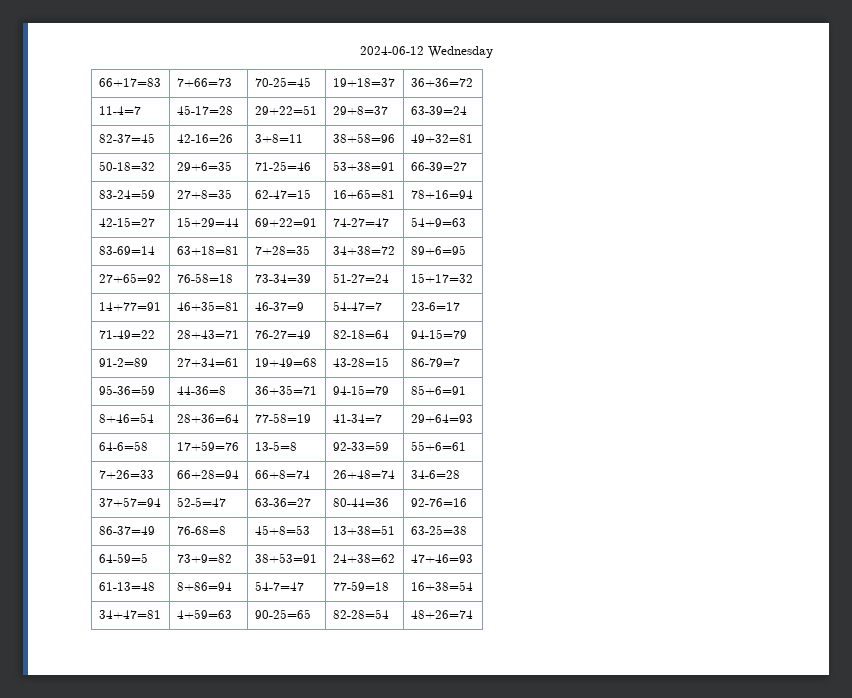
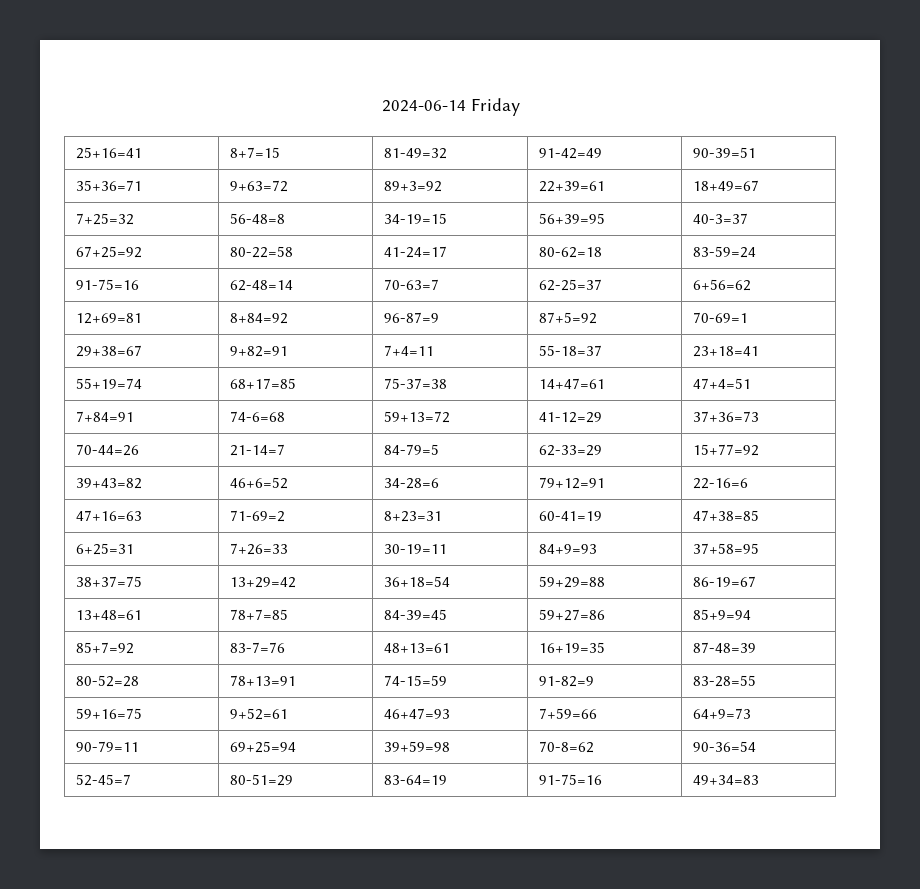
- 2024-06-12 Wednesday
- 66+17=83 | 7+66=73 | 70-25=45 | 19+18=37 | 36+36=72
- 11-4=7 | 45-17=28 | 29+22=51 | 29+8=37 | 63-39=24
- 82-37=45 | 42-16=26 | 3+8=11 | 38+58=96 | 49+32=81
- 50-18=32 | 29+6=35 | 71-25=46 | 53+38=91 | 66-39=27
- 83-24=59 | 27+8=35 | 62-47=15 | 16+65=81 | 78+16=94
- 42-15=27 | 15+29=44 | 69+22=91 | 74-27=47 | 54+9=63
- 83-69=14 | 63+18=81 | 7+28=35 | 34+38=72 | 89+6=95
- 27+65=92 | 76-58=18 | 73-34=39 | 51-27=24 | 15+17=32
- 14+77=91 | 46+35=81 | 46-37=9 | 54-47=7 | 23-6=17
- 71-49=22 | 28+43=71 | 76-27=49 | 82-18=64 | 94-15=79
- 91-2=89 | 27+34=61 | 19+49=68 | 43-28=15 | 86-79=7
- 95-36=59 | 44-36=8 | 36+35=71 | 94-15=79 | 85+6=91
- 8+46=54 | 28+36=64 | 77-58=19 | 41-34=7 | 29+64=93
- 64-6=58 | 17+59=76 | 13-5=8 | 92-33=59 | 55+6=61
- 7+26=33 | 66+28=94 | 66+8=74 | 26+48=74 | 34-6=28
- 37+57=94 | 52-5=47 | 63-36=27 | 80-44=36 | 92-76=16
- 86-37=49 | 76-68=8 | 45+8=53 | 13+38=51 | 63-25=38
- 64-59=5 | 73+9=82 | 38+53=91 | 24+38=62 | 47+46=93
- 61-13=48 | 8+86=94 | 54-7=47 | 77-59=18 | 16+38=54
- 34+47=81 | 4+59=63 | 90-25=65 | 82-28=54 | 48+26=74
+ 2024-06-14 Friday
+ 25+16=41 | 8+7=15 | 81-49=32 | 91-42=49 | 90-39=51
+ 35+36=71 | 9+63=72 | 89+3=92 | 22+39=61 | 18+49=67
+ 7+25=32 | 56-48=8 | 34-19=15 | 56+39=95 | 40-3=37
+ 67+25=92 | 80-22=58 | 41-24=17 | 80-62=18 | 83-59=24
+ 91-75=16 | 62-48=14 | 70-63=7 | 62-25=37 | 6+56=62
+ 12+69=81 | 8+84=92 | 96-87=9 | 87+5=92 | 70-69=1
+ 29+38=67 | 9+82=91 | 7+4=11 | 55-18=37 | 23+18=41
+ 55+19=74 | 68+17=85 | 75-37=38 | 14+47=61 | 47+4=51
+ 7+84=91 | 74-6=68 | 59+13=72 | 41-12=29 | 37+36=73
+ 70-44=26 | 21-14=7 | 84-79=5 | 62-33=29 | 15+77=92
+ 39+43=82 | 46+6=52 | 34-28=6 | 79+12=91 | 22-16=6
+ 47+16=63 | 71-69=2 | 8+23=31 | 60-41=19 | 47+38=85
+ 6+25=31 | 7+26=33 | 30-19=11 | 84+9=93 | 37+58=95
+ 38+37=75 | 13+29=42 | 36+18=54 | 59+29=88 | 86-19=67
+ 13+48=61 | 78+7=85 | 84-39=45 | 59+27=86 | 85+9=94
+ 85+7=92 | 83-7=76 | 48+13=61 | 16+19=35 | 87-48=39
+ 80-52=28 | 78+13=91 | 74-15=59 | 91-82=9 | 83-28=55
+ 59+16=75 | 9+52=61 | 46+47=93 | 7+59=66 | 64+9=73
+ 90-79=11 | 69+25=94 | 39+59=98 | 70-8=62 | 90-36=54
+ 52-45=7 | 80-51=29 | 83-64=19 | 91-75=16 | 49+34=83

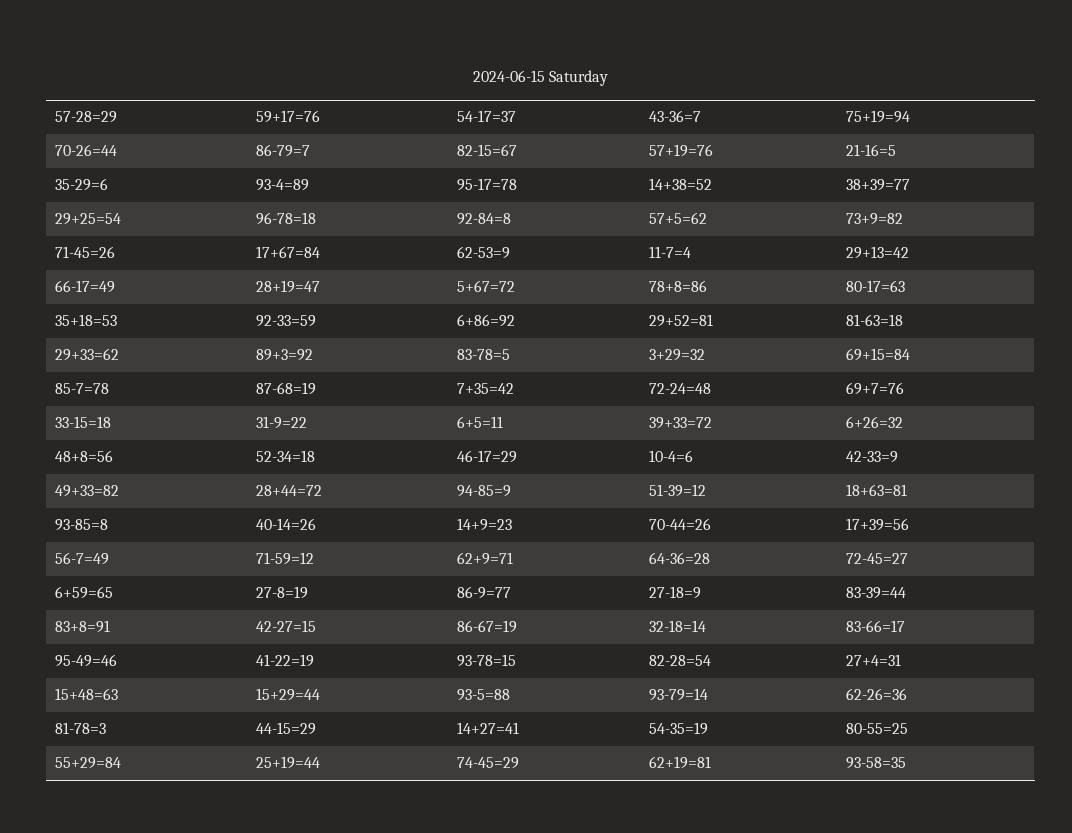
- 2024-06-14 Friday
- 25+16=41 | 8+7=15 | 81-49=32 | 91-42=49 | 90-39=51
- 35+36=71 | 9+63=72 | 89+3=92 | 22+39=61 | 18+49=67
- 7+25=32 | 56-48=8 | 34-19=15 | 56+39=95 | 40-3=37
- 67+25=92 | 80-22=58 | 41-24=17 | 80-62=18 | 83-59=24
- 91-75=16 | 62-48=14 | 70-63=7 | 62-25=37 | 6+56=62
- 12+69=81 | 8+84=92 | 96-87=9 | 87+5=92 | 70-69=1
- 29+38=67 | 9+82=91 | 7+4=11 | 55-18=37 | 23+18=41
- 55+19=74 | 68+17=85 | 75-37=38 | 14+47=61 | 47+4=51
- 7+84=91 | 74-6=68 | 59+13=72 | 41-12=29 | 37+36=73
- 70-44=26 | 21-14=7 | 84-79=5 | 62-33=29 | 15+77=92
- 39+43=82 | 46+6=52 | 34-28=6 | 79+12=91 | 22-16=6
- 47+16=63 | 71-69=2 | 8+23=31 | 60-41=19 | 47+38=85
- 6+25=31 | 7+26=33 | 30-19=11 | 84+9=93 | 37+58=95
- 38+37=75 | 13+29=42 | 36+18=54 | 59+29=88 | 86-19=67
- 13+48=61 | 78+7=85 | 84-39=45 | 59+27=86 | 85+9=94
- 85+7=92 | 83-7=76 | 48+13=61 | 16+19=35 | 87-48=39
- 80-52=28 | 78+13=91 | 74-15=59 | 91-82=9 | 83-28=55
- 59+16=75 | 9+52=61 | 46+47=93 | 7+59=66 | 64+9=73
- 90-79=11 | 69+25=94 | 39+59=98 | 70-8=62 | 90-36=54
- 52-45=7 | 80-51=29 | 83-64=19 | 91-75=16 | 49+34=83
+ 2024-06-15 Saturday
+ 57-28=29 | 59+17=76 | 54-17=37 | 43-36=7 | 75+19=94
+ 70-26=44 | 86-79=7 | 82-15=67 | 57+19=76 | 21-16=5
+ 35-29=6 | 93-4=89 | 95-17=78 | 14+38=52 | 38+39=77
+ 29+25=54 | 96-78=18 | 92-84=8 | 57+5=62 | 73+9=82
+ 71-45=26 | 17+67=84 | 62-53=9 | 11-7=4 | 29+13=42
+ 66-17=49 | 28+19=47 | 5+67=72 | 78+8=86 | 80-17=63
+ 35+18=53 | 92-33=59 | 6+86=92 | 29+52=81 | 81-63=18
+ 29+33=62 | 89+3=92 | 83-78=5 | 3+29=32 | 69+15=84
+ 85-7=78 | 87-68=19 | 7+35=42 | 72-24=48 | 69+7=76
+ 33-15=18 | 31-9=22 | 6+5=11 | 39+33=72 | 6+26=32
+ 48+8=56 | 52-34=18 | 46-17=29 | 10-4=6 | 42-33=9
+ 49+33=82 | 28+44=72 | 94-85=9 | 51-39=12 | 18+63=81
+ 93-85=8 | 40-14=26 | 14+9=23 | 70-44=26 | 17+39=56
+ 56-7=49 | 71-59=12 | 62+9=71 | 64-36=28 | 72-45=27
+ 6+59=65 | 27-8=19 | 86-9=77 | 27-18=9 | 83-39=44
+ 83+8=91 | 42-27=15 | 86-67=19 | 32-18=14 | 83-66=17
+ 95-49=46 | 41-22=19 | 93-78=15 | 82-28=54 | 27+4=31
+ 15+48=63 | 15+29=44 | 93-5=88 | 93-79=14 | 62-26=36
+ 81-78=3 | 44-15=29 | 14+27=41 | 54-35=19 | 80-55=25
+ 55+29=84 | 25+19=44 | 74-45=29 | 62+19=81 | 93-58=35

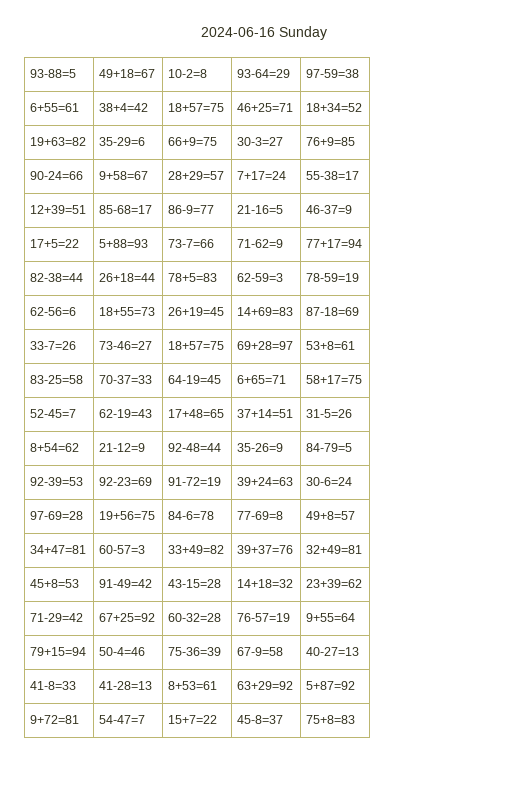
- 2024-06-15 Saturday
- 57-28=29 | 59+17=76 | 54-17=37 | 43-36=7 | 75+19=94
- 70-26=44 | 86-79=7 | 82-15=67 | 57+19=76 | 21-16=5
- 35-29=6 | 93-4=89 | 95-17=78 | 14+38=52 | 38+39=77
- 29+25=54 | 96-78=18 | 92-84=8 | 57+5=62 | 73+9=82
- 71-45=26 | 17+67=84 | 62-53=9 | 11-7=4 | 29+13=42
- 66-17=49 | 28+19=47 | 5+67=72 | 78+8=86 | 80-17=63
- 35+18=53 | 92-33=59 | 6+86=92 | 29+52=81 | 81-63=18
- 29+33=62 | 89+3=92 | 83-78=5 | 3+29=32 | 69+15=84
- 85-7=78 | 87-68=19 | 7+35=42 | 72-24=48 | 69+7=76
- 33-15=18 | 31-9=22 | 6+5=11 | 39+33=72 | 6+26=32
- 48+8=56 | 52-34=18 | 46-17=29 | 10-4=6 | 42-33=9
- 49+33=82 | 28+44=72 | 94-85=9 | 51-39=12 | 18+63=81
- 93-85=8 | 40-14=26 | 14+9=23 | 70-44=26 | 17+39=56
- 56-7=49 | 71-59=12 | 62+9=71 | 64-36=28 | 72-45=27
- 6+59=65 | 27-8=19 | 86-9=77 | 27-18=9 | 83-39=44
- 83+8=91 | 42-27=15 | 86-67=19 | 32-18=14 | 83-66=17
- 95-49=46 | 41-22=19 | 93-78=15 | 82-28=54 | 27+4=31
- 15+48=63 | 15+29=44 | 93-5=88 | 93-79=14 | 62-26=36
- 81-78=3 | 44-15=29 | 14+27=41 | 54-35=19 | 80-55=25
- 55+29=84 | 25+19=44 | 74-45=29 | 62+19=81 | 93-58=35
+ 2024-06-16 Sunday
+ 93-88=5 | 49+18=67 | 10-2=8 | 93-64=29 | 97-59=38
+ 6+55=61 | 38+4=42 | 18+57=75 | 46+25=71 | 18+34=52
+ 19+63=82 | 35-29=6 | 66+9=75 | 30-3=27 | 76+9=85
+ 90-24=66 | 9+58=67 | 28+29=57 | 7+17=24 | 55-38=17
+ 12+39=51 | 85-68=17 | 86-9=77 | 21-16=5 | 46-37=9
+ 17+5=22 | 5+88=93 | 73-7=66 | 71-62=9 | 77+17=94
+ 82-38=44 | 26+18=44 | 78+5=83 | 62-59=3 | 78-59=19
+ 62-56=6 | 18+55=73 | 26+19=45 | 14+69=83 | 87-18=69
+ 33-7=26 | 73-46=27 | 18+57=75 | 69+28=97 | 53+8=61
+ 83-25=58 | 70-37=33 | 64-19=45 | 6+65=71 | 58+17=75
+ 52-45=7 | 62-19=43 | 17+48=65 | 37+14=51 | 31-5=26
+ 8+54=62 | 21-12=9 | 92-48=44 | 35-26=9 | 84-79=5
+ 92-39=53 | 92-23=69 | 91-72=19 | 39+24=63 | 30-6=24
+ 97-69=28 | 19+56=75 | 84-6=78 | 77-69=8 | 49+8=57
+ 34+47=81 | 60-57=3 | 33+49=82 | 39+37=76 | 32+49=81
+ 45+8=53 | 91-49=42 | 43-15=28 | 14+18=32 | 23+39=62
+ 71-29=42 | 67+25=92 | 60-32=28 | 76-57=19 | 9+55=64
+ 79+15=94 | 50-4=46 | 75-36=39 | 67-9=58 | 40-27=13
+ 41-8=33 | 41-28=13 | 8+53=61 | 63+29=92 | 5+87=92
+ 9+72=81 | 54-47=7 | 15+7=22 | 45-8=37 | 75+8=83

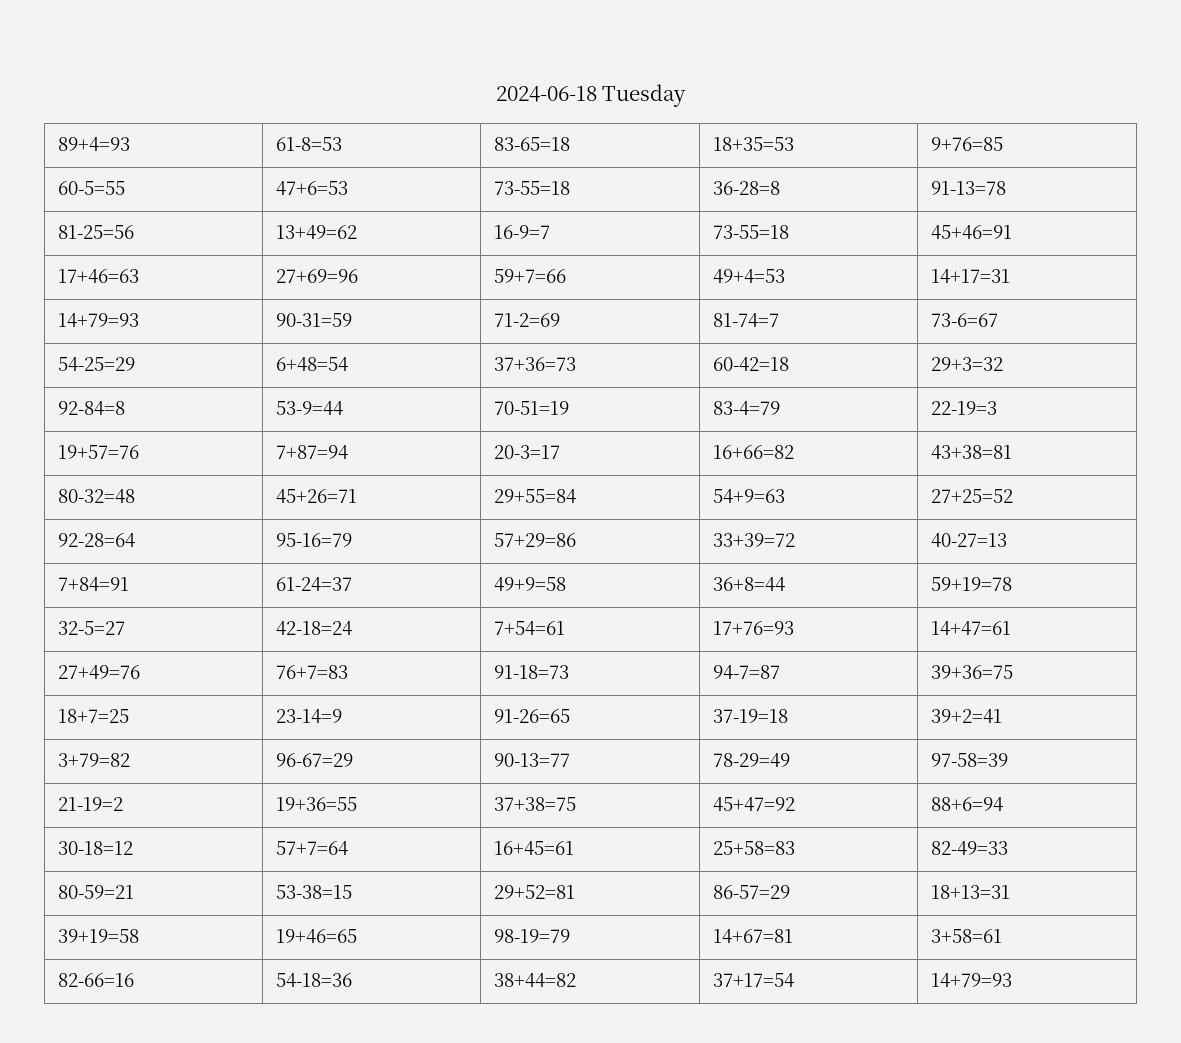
- 2024-06-16 Sunday
- 93-88=5 | 49+18=67 | 10-2=8 | 93-64=29 | 97-59=38
- 6+55=61 | 38+4=42 | 18+57=75 | 46+25=71 | 18+34=52
- 19+63=82 | 35-29=6 | 66+9=75 | 30-3=27 | 76+9=85
- 90-24=66 | 9+58=67 | 28+29=57 | 7+17=24 | 55-38=17
- 12+39=51 | 85-68=17 | 86-9=77 | 21-16=5 | 46-37=9
- 17+5=22 | 5+88=93 | 73-7=66 | 71-62=9 | 77+17=94
- 82-38=44 | 26+18=44 | 78+5=83 | 62-59=3 | 78-59=19
- 62-56=6 | 18+55=73 | 26+19=45 | 14+69=83 | 87-18=69
- 33-7=26 | 73-46=27 | 18+57=75 | 69+28=97 | 53+8=61
- 83-25=58 | 70-37=33 | 64-19=45 | 6+65=71 | 58+17=75
- 52-45=7 | 62-19=43 | 17+48=65 | 37+14=51 | 31-5=26
- 8+54=62 | 21-12=9 | 92-48=44 | 35-26=9 | 84-79=5
- 92-39=53 | 92-23=69 | 91-72=19 | 39+24=63 | 30-6=24
- 97-69=28 | 19+56=75 | 84-6=78 | 77-69=8 | 49+8=57
- 34+47=81 | 60-57=3 | 33+49=82 | 39+37=76 | 32+49=81
- 45+8=53 | 91-49=42 | 43-15=28 | 14+18=32 | 23+39=62
- 71-29=42 | 67+25=92 | 60-32=28 | 76-57=19 | 9+55=64
- 79+15=94 | 50-4=46 | 75-36=39 | 67-9=58 | 40-27=13
- 41-8=33 | 41-28=13 | 8+53=61 | 63+29=92 | 5+87=92
- 9+72=81 | 54-47=7 | 15+7=22 | 45-8=37 | 75+8=83
+ 2024-06-18 Tuesday
+ 89+4=93 | 61-8=53 | 83-65=18 | 18+35=53 | 9+76=85
+ 60-5=55 | 47+6=53 | 73-55=18 | 36-28=8 | 91-13=78
+ 81-25=56 | 13+49=62 | 16-9=7 | 73-55=18 | 45+46=91
+ 17+46=63 | 27+69=96 | 59+7=66 | 49+4=53 | 14+17=31
+ 14+79=93 | 90-31=59 | 71-2=69 | 81-74=7 | 73-6=67
+ 54-25=29 | 6+48=54 | 37+36=73 | 60-42=18 | 29+3=32
+ 92-84=8 | 53-9=44 | 70-51=19 | 83-4=79 | 22-19=3
+ 19+57=76 | 7+87=94 | 20-3=17 | 16+66=82 | 43+38=81
+ 80-32=48 | 45+26=71 | 29+55=84 | 54+9=63 | 27+25=52
+ 92-28=64 | 95-16=79 | 57+29=86 | 33+39=72 | 40-27=13
+ 7+84=91 | 61-24=37 | 49+9=58 | 36+8=44 | 59+19=78
+ 32-5=27 | 42-18=24 | 7+54=61 | 17+76=93 | 14+47=61
+ 27+49=76 | 76+7=83 | 91-18=73 | 94-7=87 | 39+36=75
+ 18+7=25 | 23-14=9 | 91-26=65 | 37-19=18 | 39+2=41
+ 3+79=82 | 96-67=29 | 90-13=77 | 78-29=49 | 97-58=39
+ 21-19=2 | 19+36=55 | 37+38=75 | 45+47=92 | 88+6=94
+ 30-18=12 | 57+7=64 | 16+45=61 | 25+58=83 | 82-49=33
+ 80-59=21 | 53-38=15 | 29+52=81 | 86-57=29 | 18+13=31
+ 39+19=58 | 19+46=65 | 98-19=79 | 14+67=81 | 3+58=61
+ 82-66=16 | 54-18=36 | 38+44=82 | 37+17=54 | 14+79=93

